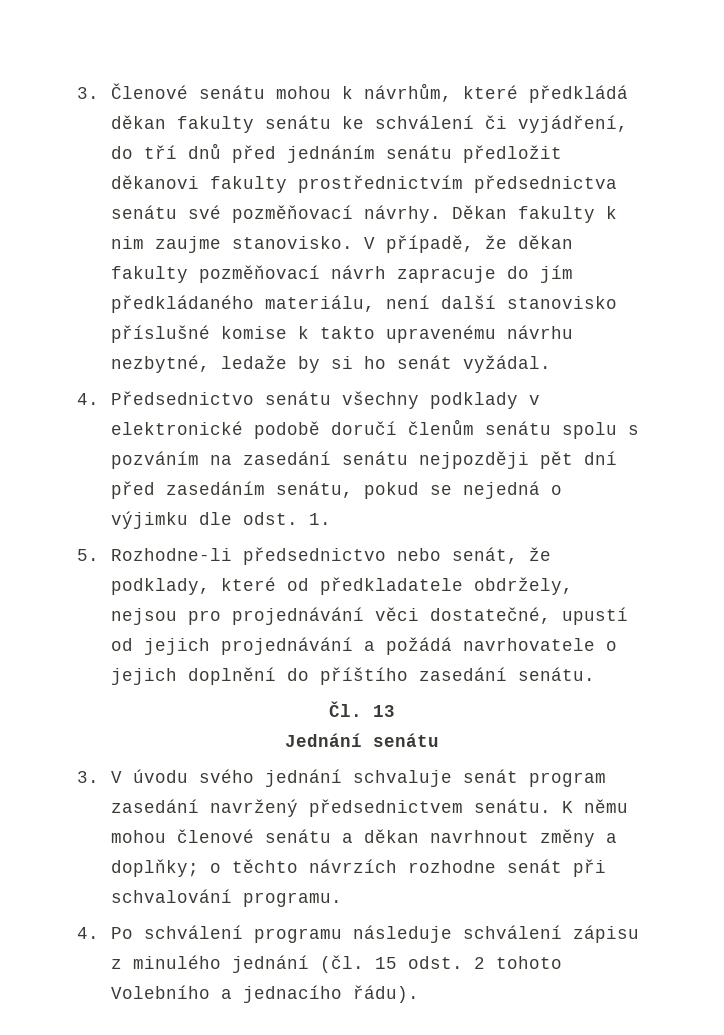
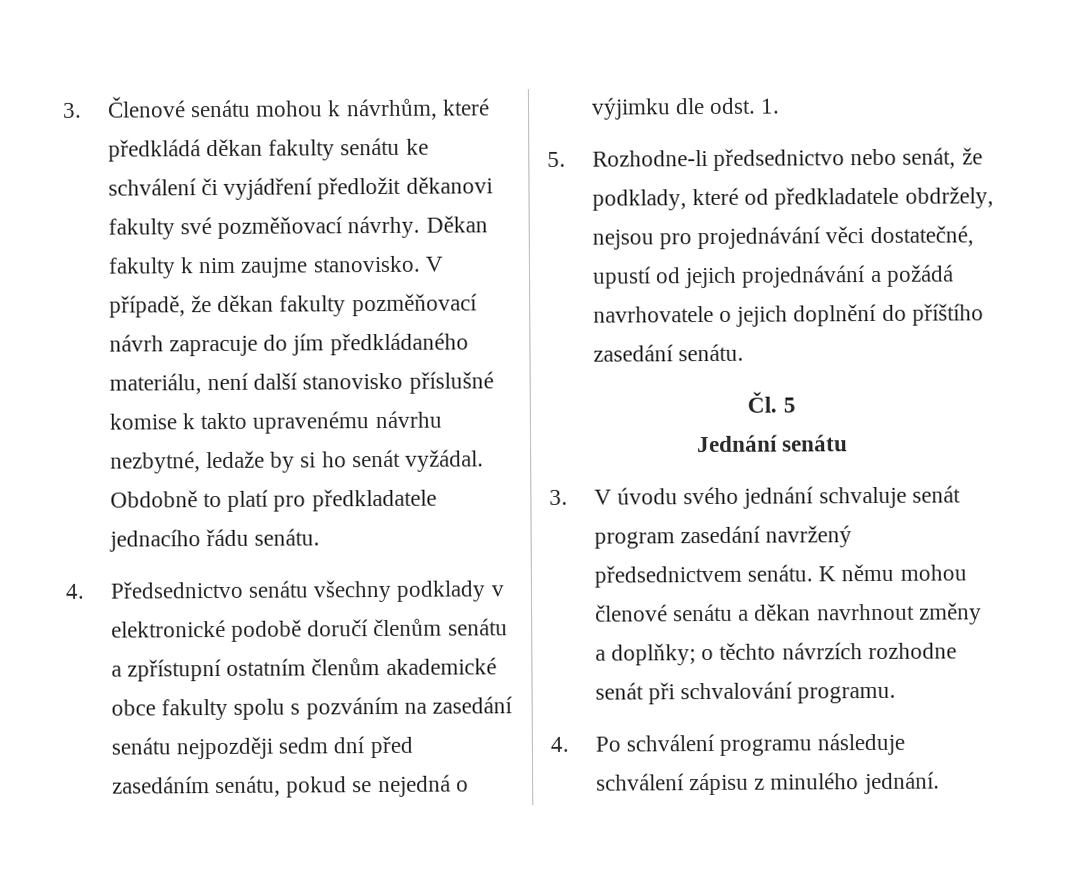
- 3. Členové senátu mohou k návrhům, které předkládá děkan fakulty senátu ke schválení či vyjádření, do tří dnů před jednáním senátu předložit děkanovi fakulty prostřednictvím předsednictva senátu své pozměňovací návrhy.
+ 3. Členové senátu mohou k návrhům, které předkládá děkan fakulty senátu ke schválení či vyjádření předložit děkanovi fakulty své pozměňovací návrhy.
+ Obdobně to platí pro předkladatele jednacího řádu senátu.
- 4. Předsednictvo senátu všechny podklady v elektronické podobě doručí členům senátu spolu s pozváním na zasedání senátu nejpozději pět dní před zasedáním senátu, pokud se nejedná o výjimku dle odst. 1.
+ 4. Předsednictvo senátu všechny podklady v elektronické podobě doručí členům senátu a zpřístupní ostatním členům akademické obce fakulty spolu s pozváním na zasedání senátu nejpozději sedm dní před zasedáním senátu, pokud se nejedná o výjimku dle odst. 1.
- Čl. 13
+ Čl. 5
- 4. Po schválení programu následuje schválení zápisu z minulého jednání (čl. 15 odst. 2 tohoto Volebního a jednacího řádu).
+ 4. Po schválení programu následuje schválení zápisu z minulého jednání.

